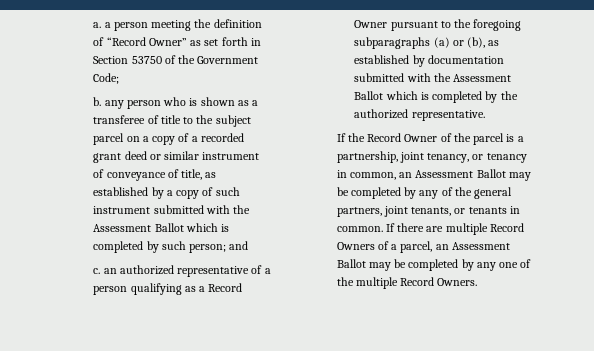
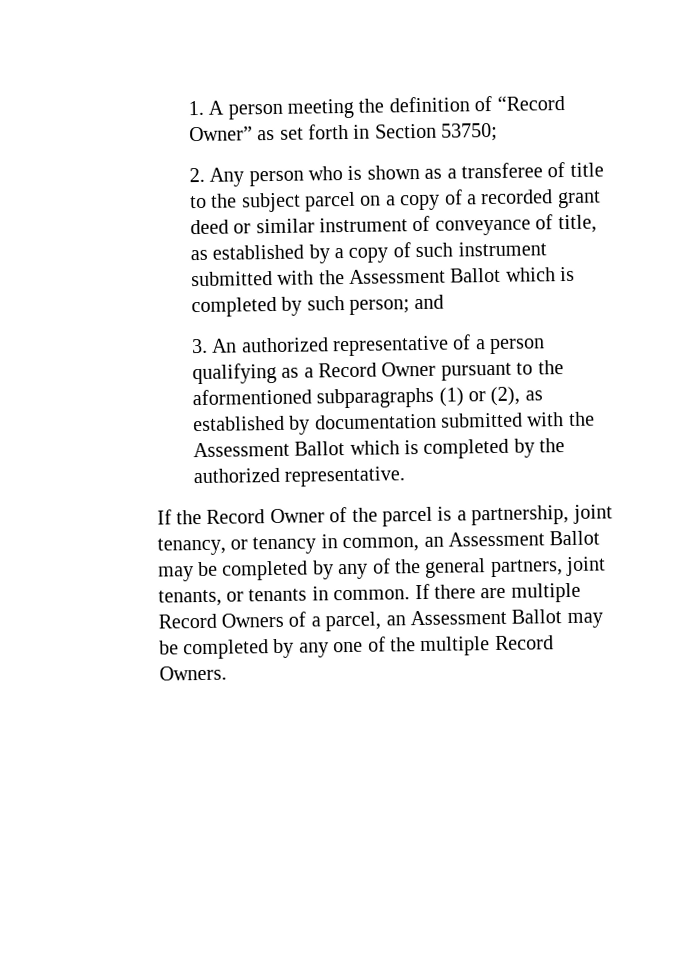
- a. a person meeting the definition of “Record Owner” as set forth in Section 53750 of the Government Code;
- b. any person who is shown as a transferee of title to the subject parcel on a copy of a recorded grant deed or similar instrument of conveyance of title, as established by a copy of such instrument submitted with the Assessment Ballot which is completed by such person; and
+ 1. A person meeting the definition of “Record Owner” as set forth in Section 53750;
+ 2. Any person who is shown as a transferee of title to the subject parcel on a copy of a recorded grant deed or similar instrument of conveyance of title, as established by a copy of such instrument submitted with the Assessment Ballot which is completed by such person; and
- c. an authorized representative of a person qualifying as a Record Owner pursuant to the foregoing subparagraphs (a) or (b), as established by documentation submitted with the Assessment Ballot which is completed by the authorized representative.
+ 3. An authorized representative of a person qualifying as a Record Owner pursuant to the aformentioned subparagraphs (1) or (2), as established by documentation submitted with the Assessment Ballot which is completed by the authorized representative.

